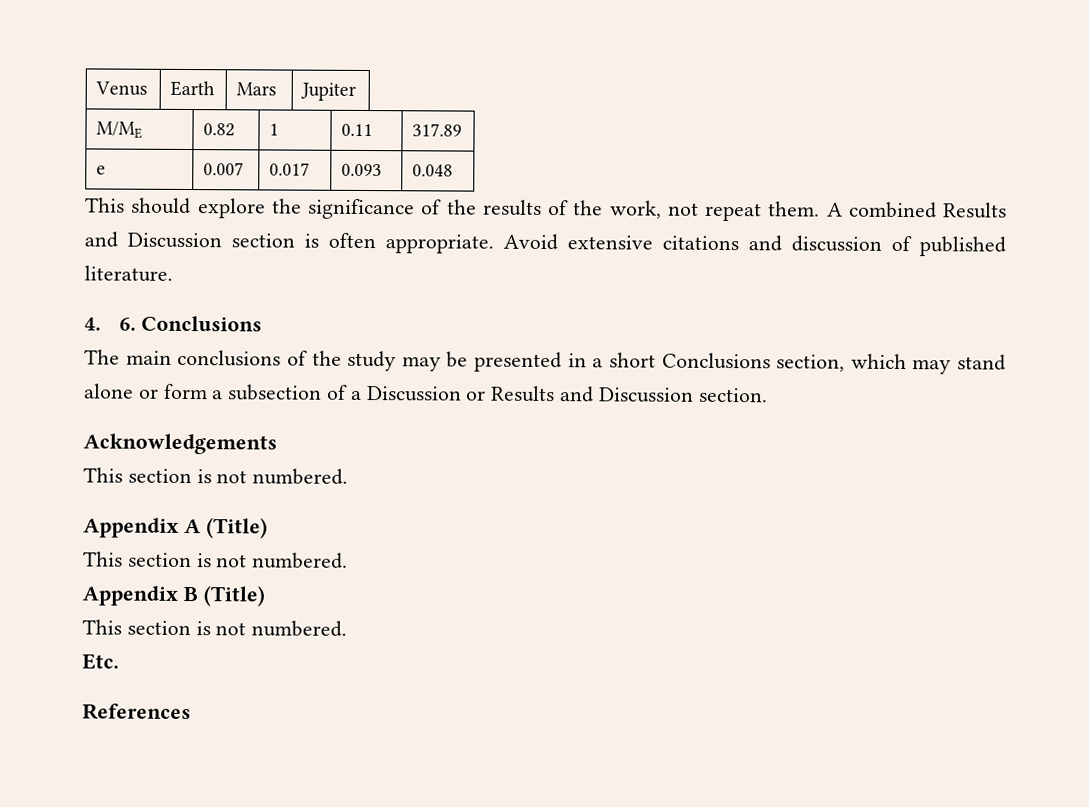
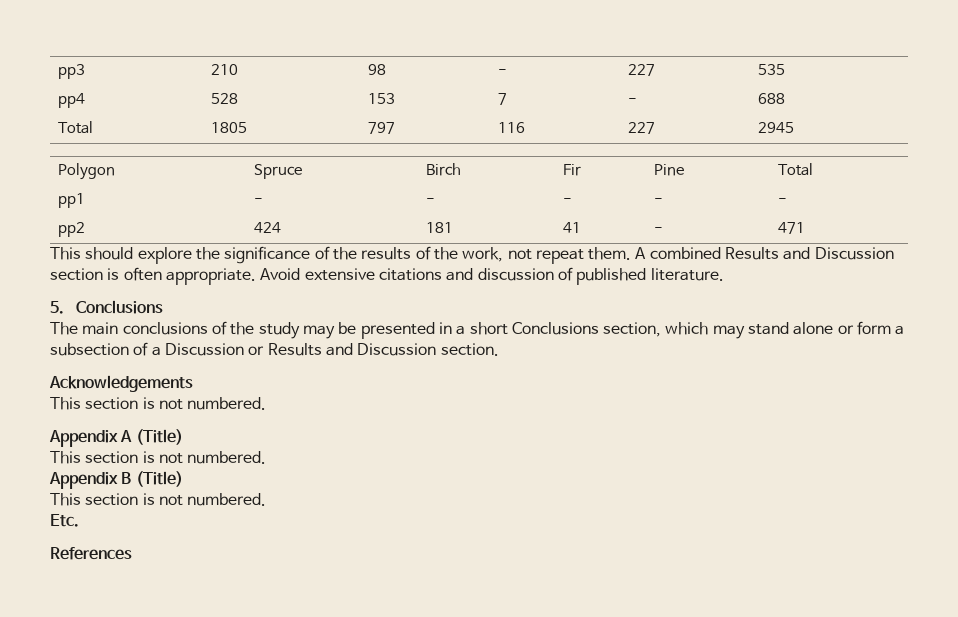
- Venus | Earth | Mars | Jupiter
- M/ME | 0.82 | 1 | 0.11 | 317.89
- e | 0.007 | 0.017 | 0.093 | 0.048
+ pp3 | 210 | 98 | - | 227 | 535
+ pp4 | 528 | 153 | 7 | - | 688
+ Total | 1805 | 797 | 116 | 227 | 2945
+ Polygon | Spruce | Birch | Fir | Pine | Total
+ pp1 | - | - | - | - | -
+ pp2 | 424 | 181 | 41 | - | 471
- 4. 6. Conclusions
+ 5. Conclusions

